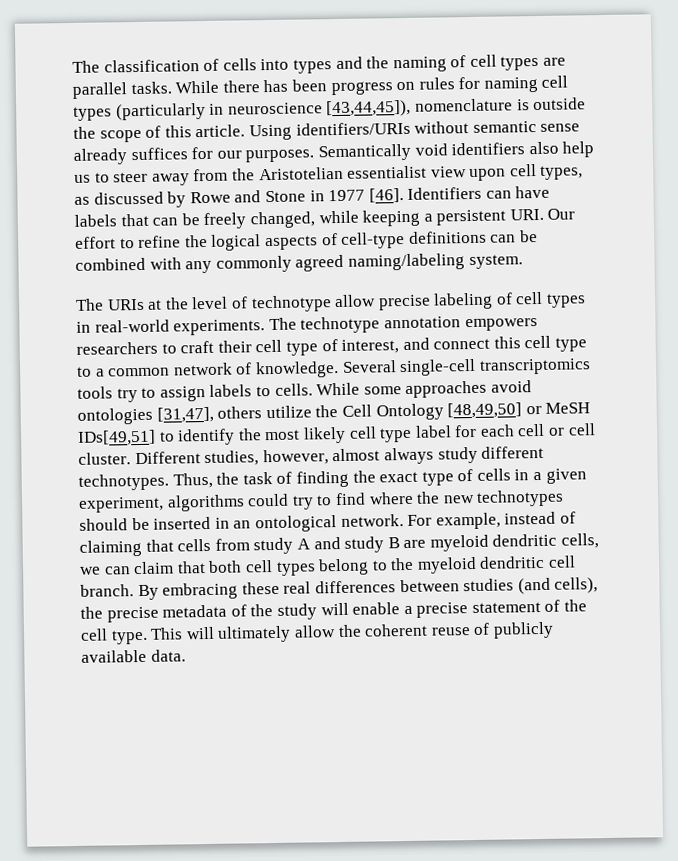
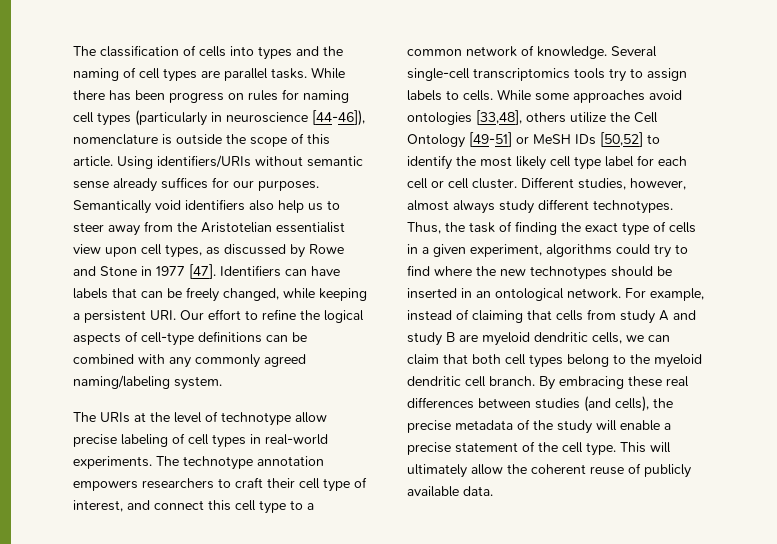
- While there has been progress on rules for naming cell types (particularly in neuroscience [43,44,45]), nomenclature is outside the scope of this article.
+ While there has been progress on rules for naming cell types (particularly in neuroscience [44-46]), nomenclature is outside the scope of this article.
- Semantically void identifiers also help us to steer away from the Aristotelian essentialist view upon cell types, as discussed by Rowe and Stone in 1977 [46].
+ Semantically void identifiers also help us to steer away from the Aristotelian essentialist view upon cell types, as discussed by Rowe and Stone in 1977 [47].
- While some approaches avoid ontologies [31,47], others utilize the Cell Ontology [48,49,50] or MeSH IDs[49,51] to identify the most likely cell type label for each cell or cell cluster.
+ While some approaches avoid ontologies [33,48], others utilize the Cell Ontology [49-51] or MeSH IDs [50,52] to identify the most likely cell type label for each cell or cell cluster.

